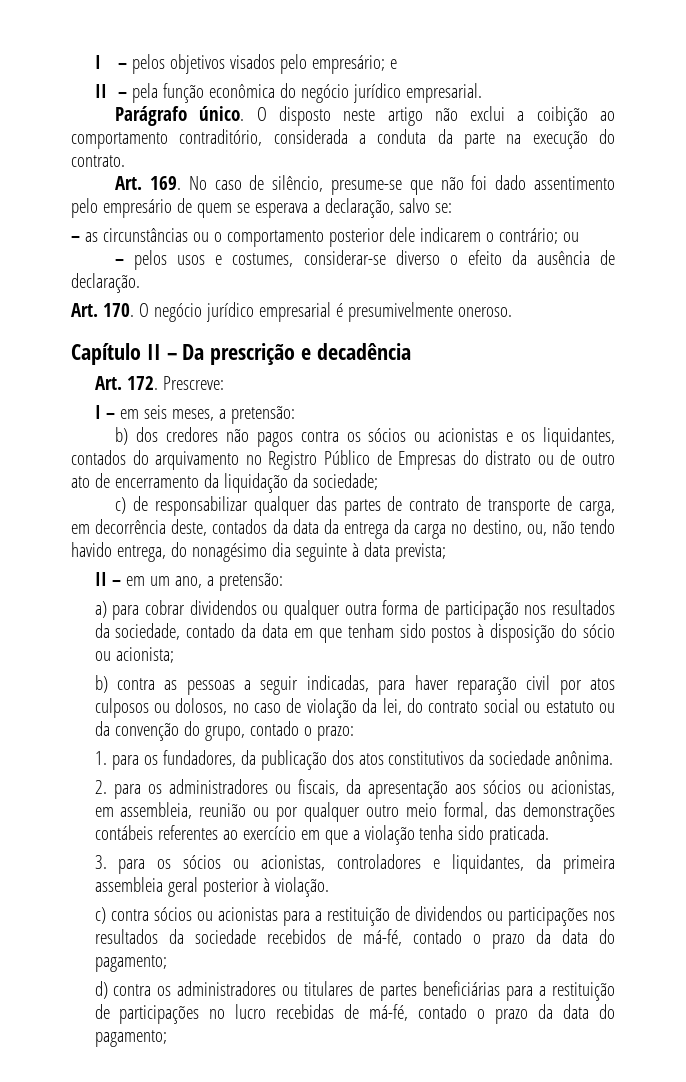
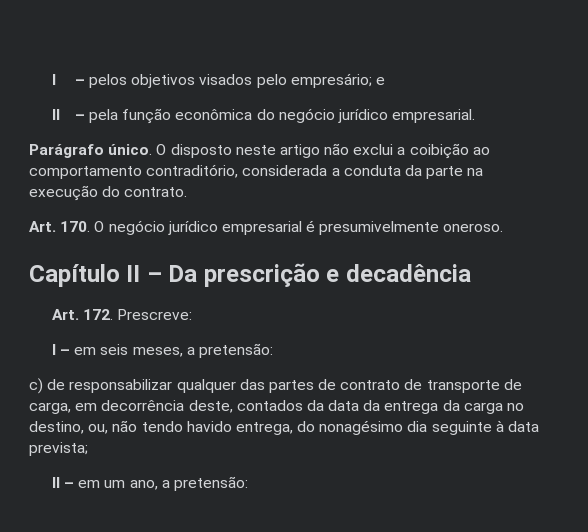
- Art. 169. No caso de silêncio, presume-se que não foi dado assentimento pelo empresário de quem se esperava a declaração, salvo se:
- – as circunstâncias ou o comportamento posterior dele indicarem o contrário; ou
- – pelos usos e costumes, considerar-se diverso o efeito da ausência de declaração.
- b) dos credores não pagos contra os sócios ou acionistas e os liquidantes, contados do arquivamento no Registro Público de Empresas do distrato ou de outro ato de encerramento da liquidação da sociedade;
- a) para cobrar dividendos ou qualquer outra forma de participação nos resultados da sociedade, contado da data em que tenham sido postos à disposição do sócio ou acionista;
- b) contra as pessoas a seguir indicadas, para haver reparação civil por atos culposos ou dolosos, no caso de violação da lei, do contrato social ou estatuto ou da convenção do grupo, contado o prazo:
- 1. para os fundadores, da publicação dos atos constitutivos da sociedade anônima.
- 2. para os administradores ou fiscais, da apresentação aos sócios ou acionistas, em assembleia, reunião ou por qualquer outro meio formal, das demonstrações contábeis referentes ao exercício em que a violação tenha sido praticada.
- 3. para os sócios ou acionistas, controladores e liquidantes, da primeira assembleia geral posterior à violação.
- c) contra sócios ou acionistas para a restituição de dividendos ou participações nos resultados da sociedade recebidos de má-fé, contado o prazo da data do pagamento;
- d) contra os administradores ou titulares de partes beneficiárias para a restituição de participações no lucro recebidas de má-fé, contado o prazo da data do pagamento;

